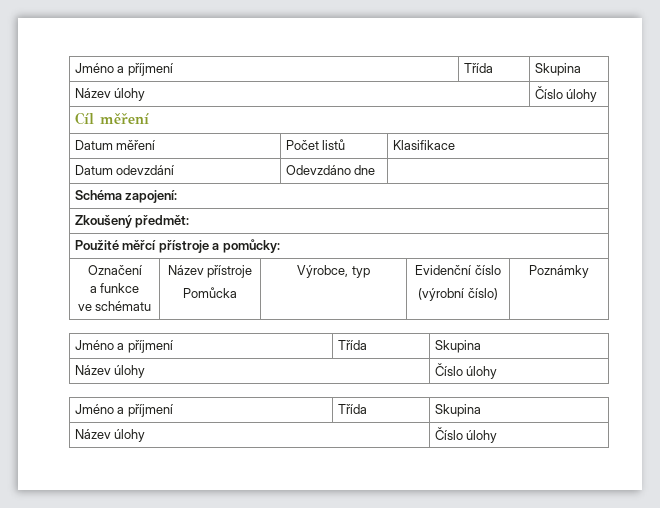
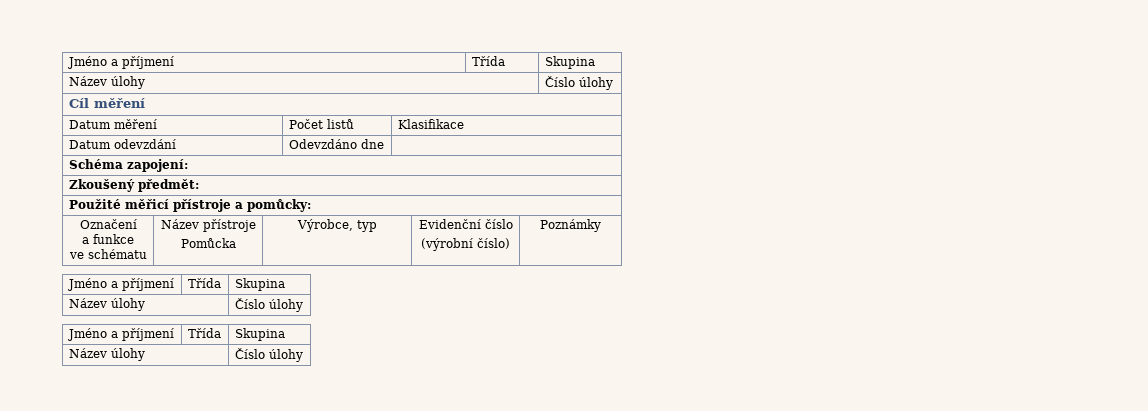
- Použité měřcí přístroje a pomůcky:
+ Použité měřicí přístroje a pomůcky:

